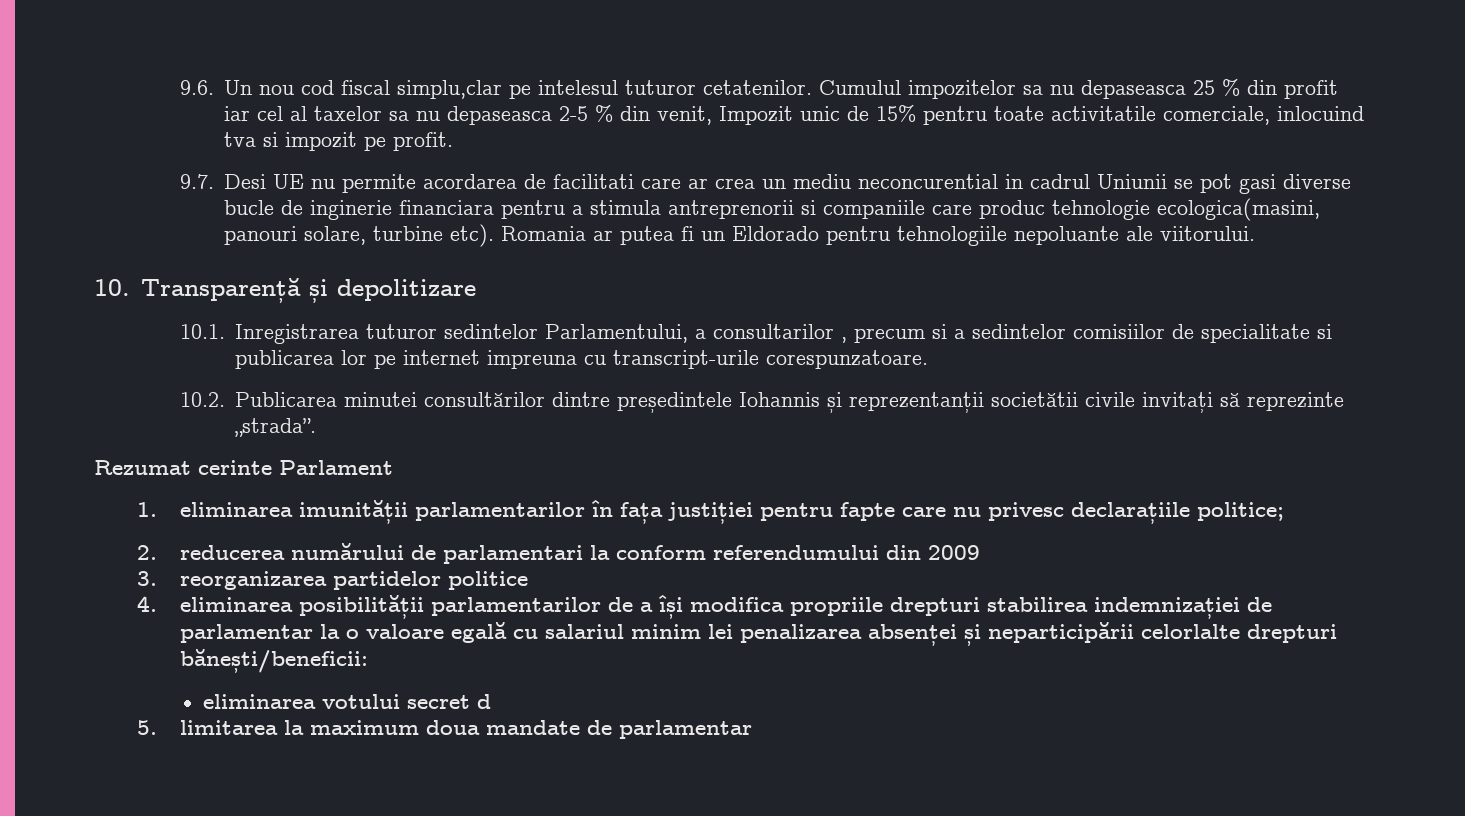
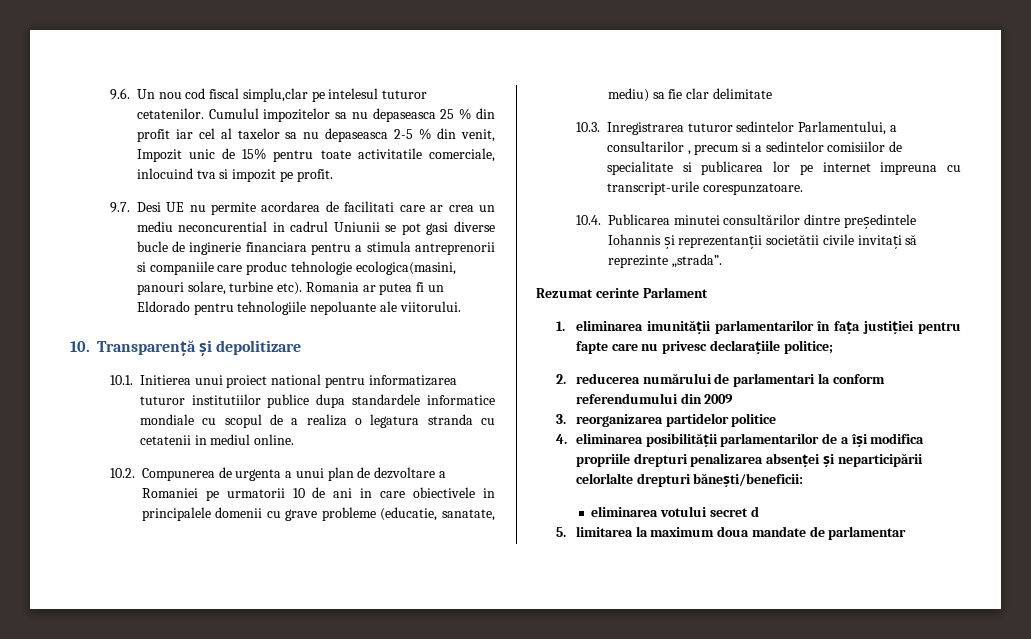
- 10.1. Inregistrarea tuturor sedintelor Parlamentului, a consultarilor , precum si a sedintelor comisiilor de specialitate si publicarea lor pe internet impreuna cu transcript-urile corespunzatoare.
+ 10.1. Initierea unui proiect national pentru informatizarea tuturor institutiilor publice dupa standardele informatice mondiale cu scopul de a realiza o legatura stranda cu cetatenii in mediul online.
+ 10.2. Compunerea de urgenta a unui plan de dezvoltare a Romaniei pe urmatorii 10 de ani in care obiectivele in principalele domenii cu grave probleme (educatie, sanatate, mediu) sa fie clar delimitate
+ 10.3. Inregistrarea tuturor sedintelor Parlamentului, a consultarilor , precum si a sedintelor comisiilor de specialitate si publicarea lor pe internet impreuna cu transcript-urile corespunzatoare.
- 10.2. Publicarea minutei consultărilor dintre președintele Iohannis și reprezentanții societătii civile invitați să reprezinte „strada”.
+ 10.4. Publicarea minutei consultărilor dintre președintele Iohannis și reprezentanții societătii civile invitați să reprezinte „strada”.
- 4. eliminarea posibilității parlamentarilor de a își modifica propriile drepturi stabilirea indemnizației de parlamentar la o valoare egală cu salariul minim lei penalizarea absenței și neparticipării celorlalte drepturi bănești/beneficii:
+ 4. eliminarea posibilității parlamentarilor de a își modifica propriile drepturi penalizarea absenței și neparticipării celorlalte drepturi bănești/beneficii:

